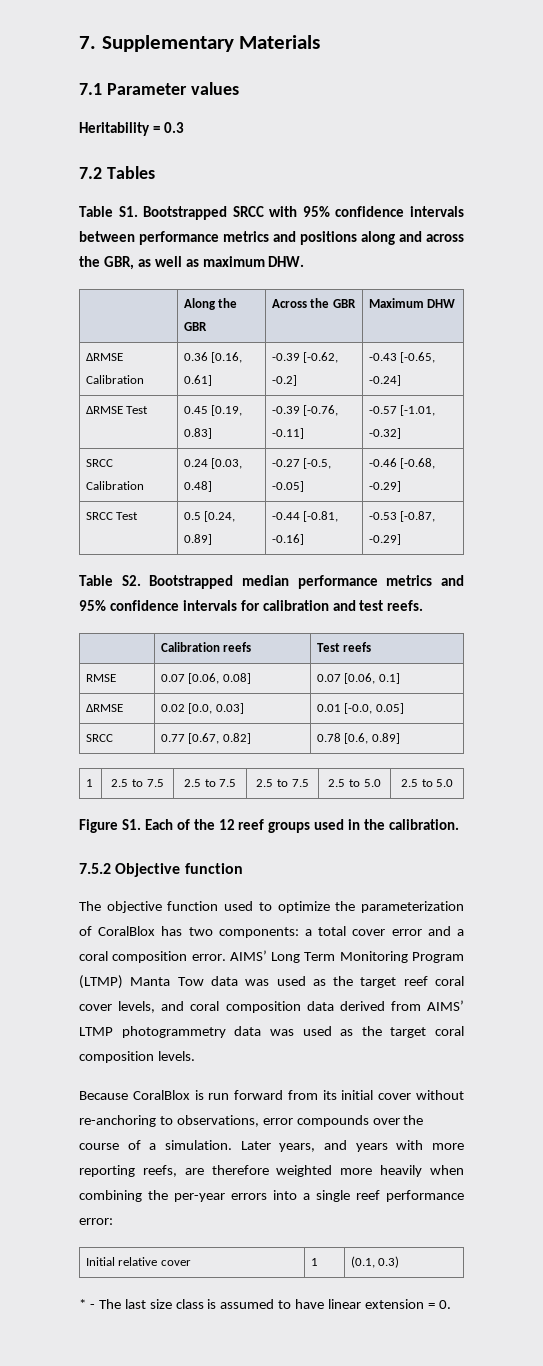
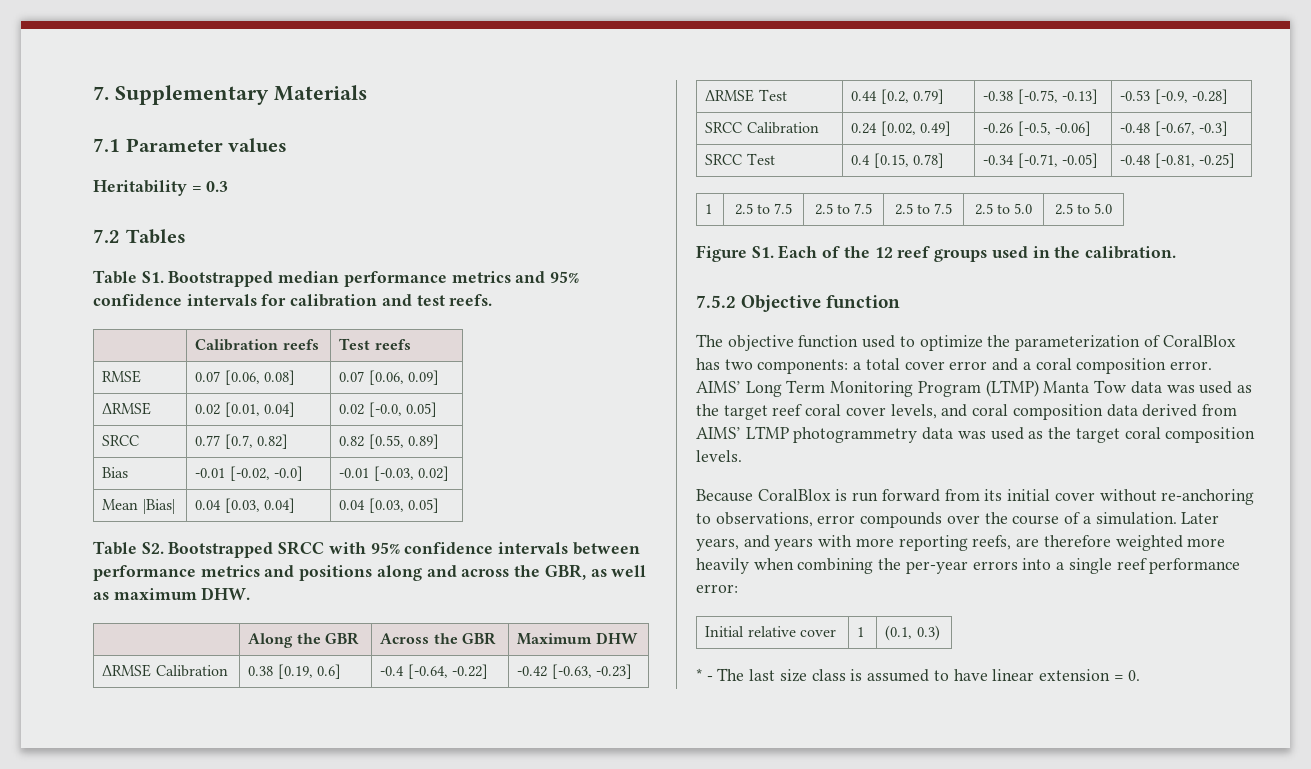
- Table S1. Bootstrapped SRCC with 95% confidence intervals between performance metrics and positions along and across the GBR, as well as maximum DHW.
+ Table S1. Bootstrapped median performance metrics and 95% confidence intervals for calibration and test reefs.
+ | Calibration reefs | Test reefs
+ RMSE | 0.07 [0.06, 0.08] | 0.07 [0.06, 0.09]
+ ΔRMSE | 0.02 [0.01, 0.04] | 0.02 [-0.0, 0.05]
+ SRCC | 0.77 [0.7, 0.82] | 0.82 [0.55, 0.89]
+ Bias | -0.01 [-0.02, -0.0] | -0.01 [-0.03, 0.02]
+ Mean |Bias| | 0.04 [0.03, 0.04] | 0.04 [0.03, 0.05]
+ Table S2. Bootstrapped SRCC with 95% confidence intervals between performance metrics and positions along and across the GBR, as well as maximum DHW.
- ΔRMSE Calibration | 0.36 [0.16, 0.61] | -0.39 [-0.62, -0.2] | -0.43 [-0.65, -0.24]
- ΔRMSE Test | 0.45 [0.19, 0.83] | -0.39 [-0.76, -0.11] | -0.57 [-1.01, -0.32]
- SRCC Calibration | 0.24 [0.03, 0.48] | -0.27 [-0.5, -0.05] | -0.46 [-0.68, -0.29]
- SRCC Test | 0.5 [0.24, 0.89] | -0.44 [-0.81, -0.16] | -0.53 [-0.87, -0.29]
- Table S2. Bootstrapped median performance metrics and 95% confidence intervals for calibration and test reefs.
- | Calibration reefs | Test reefs
- RMSE | 0.07 [0.06, 0.08] | 0.07 [0.06, 0.1]
- ΔRMSE | 0.02 [0.0, 0.03] | 0.01 [-0.0, 0.05]
- SRCC | 0.77 [0.67, 0.82] | 0.78 [0.6, 0.89]
+ ΔRMSE Calibration | 0.38 [0.19, 0.6] | -0.4 [-0.64, -0.22] | -0.42 [-0.63, -0.23]
+ ΔRMSE Test | 0.44 [0.2, 0.79] | -0.38 [-0.75, -0.13] | -0.53 [-0.9, -0.28]
+ SRCC Calibration | 0.24 [0.02, 0.49] | -0.26 [-0.5, -0.06] | -0.48 [-0.67, -0.3]
+ SRCC Test | 0.4 [0.15, 0.78] | -0.34 [-0.71, -0.05] | -0.48 [-0.81, -0.25]

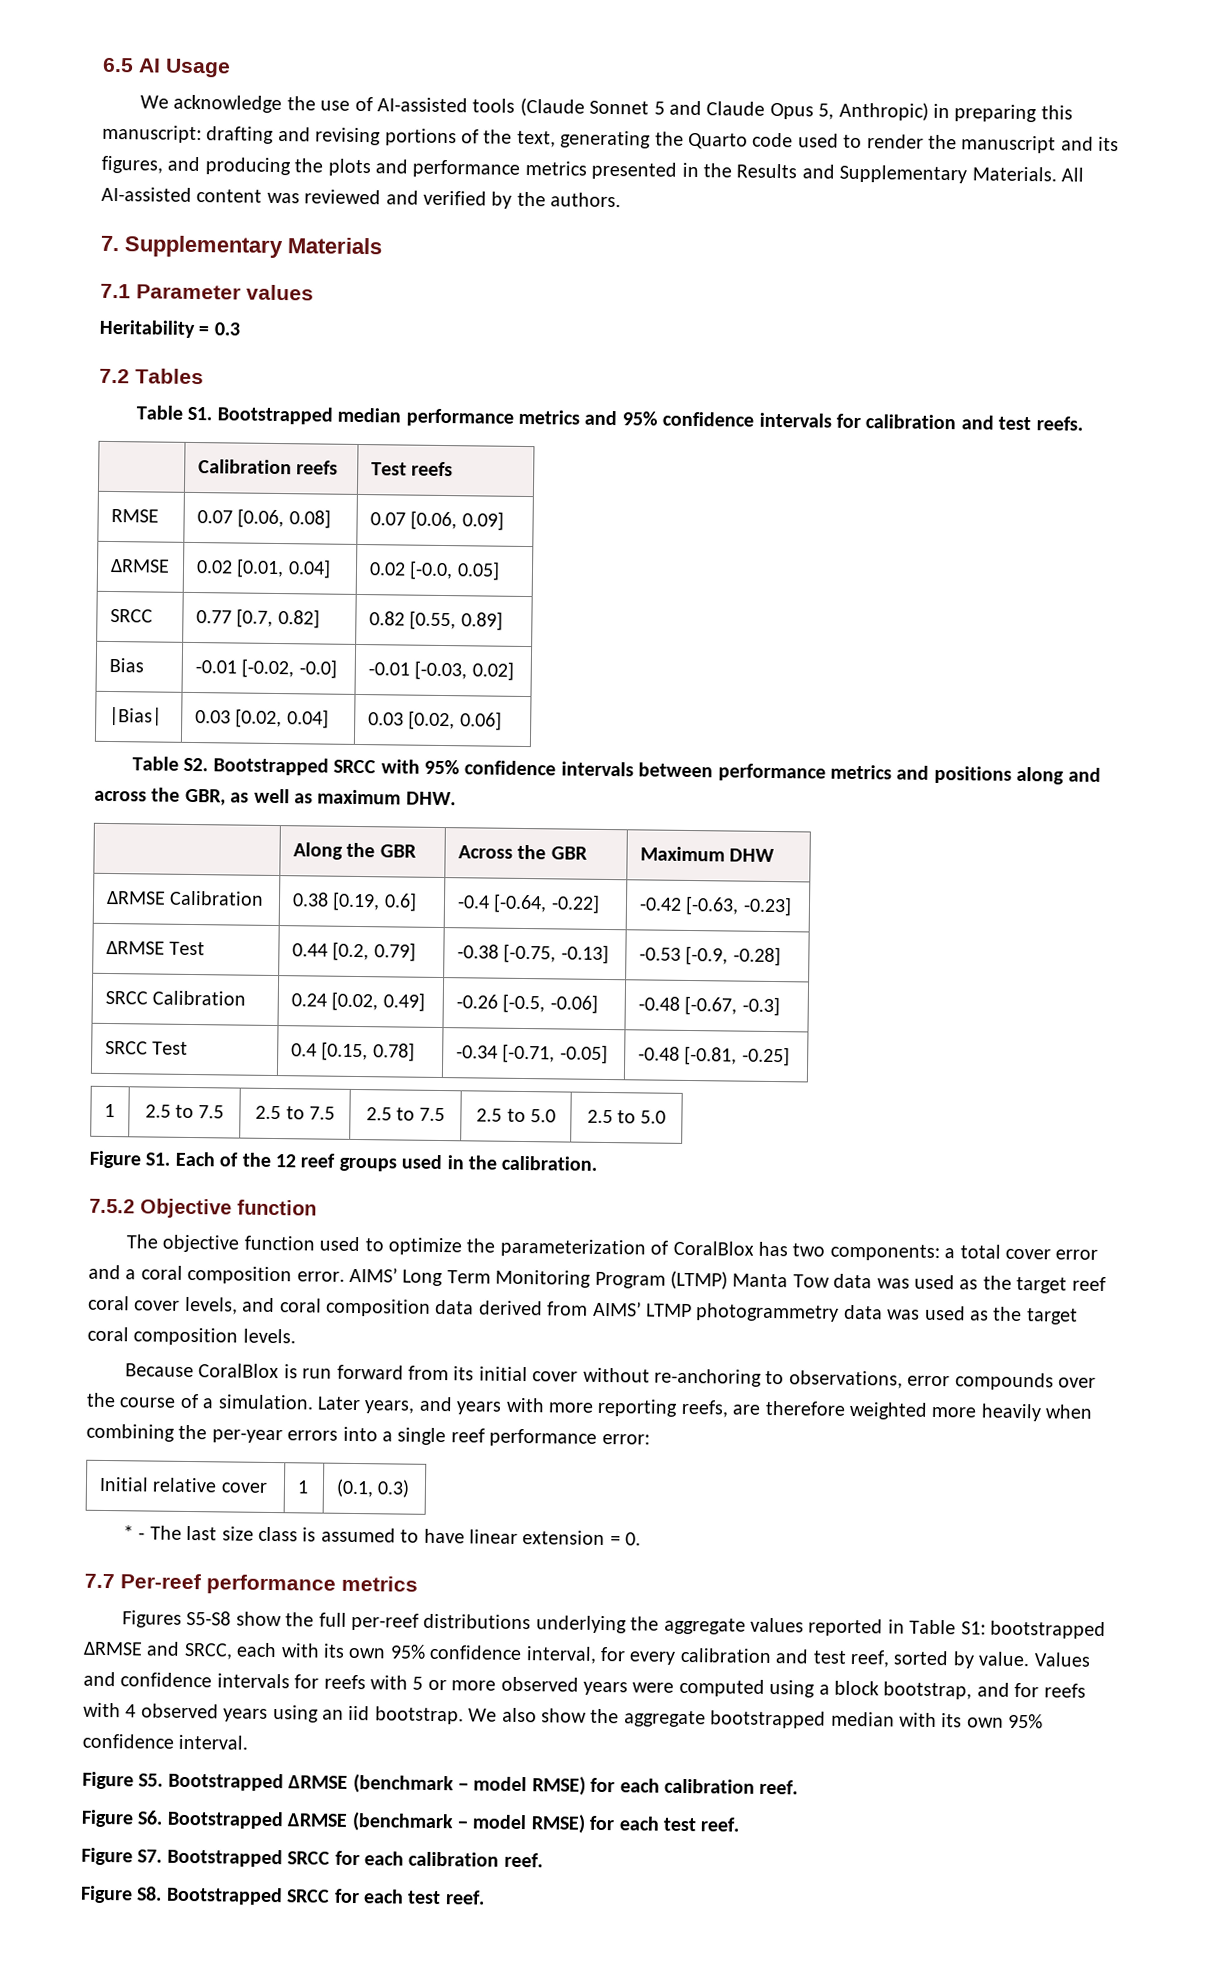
+ 6.5 AI Usage
+ We acknowledge the use of AI-assisted tools (Claude Sonnet 5 and Claude Opus 5, Anthropic) in preparing this manuscript: drafting and revising portions of the text, generating the Quarto code used to render the manuscript and its figures, and producing the plots and performance metrics presented in the Results and Supplementary Materials. All AI-assisted content was reviewed and verified by the authors.
- Mean |Bias| | 0.04 [0.03, 0.04] | 0.04 [0.03, 0.05]
+ |Bias| | 0.03 [0.02, 0.04] | 0.03 [0.02, 0.06]
+ 7.7 Per-reef performance metrics
+ Figures S5-S8 show the full per-reef distributions underlying the aggregate values reported in Table S1: bootstrapped ΔRMSE and SRCC, each with its own 95% confidence interval, for every calibration and test reef, sorted by value. Values and confidence intervals for reefs with 5 or more observed years were computed using a block bootstrap, and for reefs with 4 observed years using an iid bootstrap. We also show the aggregate bootstrapped median with its own 95% confidence interval.
+ Figure S5. Bootstrapped ΔRMSE (benchmark − model RMSE) for each calibration reef.
+ Figure S6. Bootstrapped ΔRMSE (benchmark − model RMSE) for each test reef.
+ Figure S7. Bootstrapped SRCC for each calibration reef.
+ Figure S8. Bootstrapped SRCC for each test reef.

